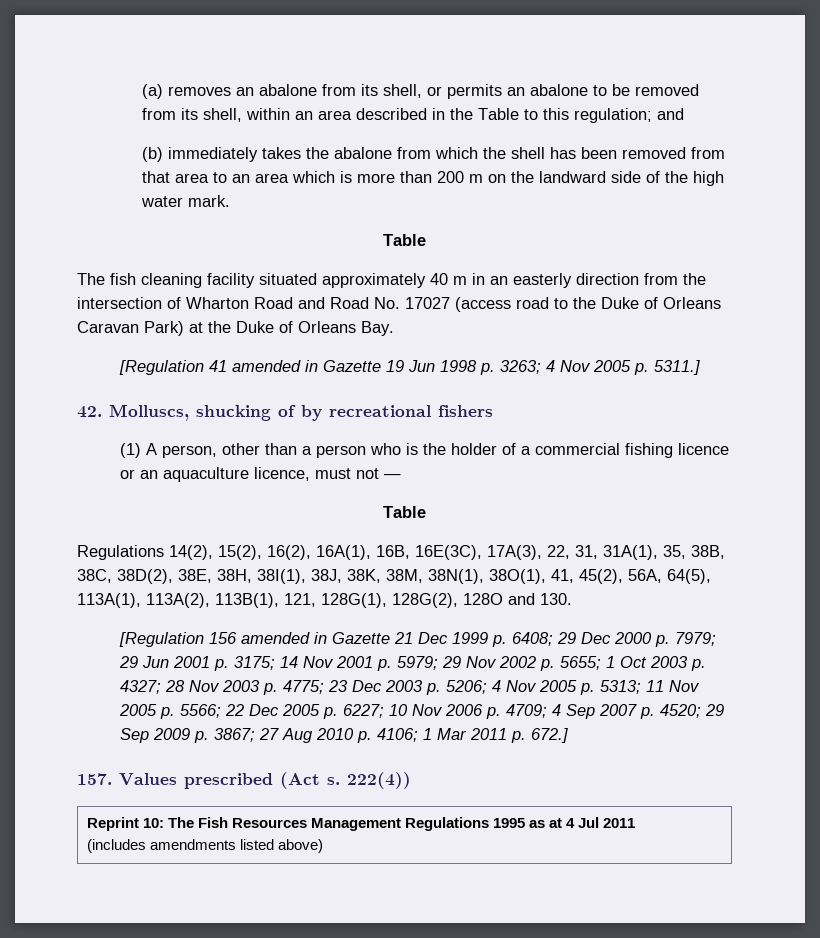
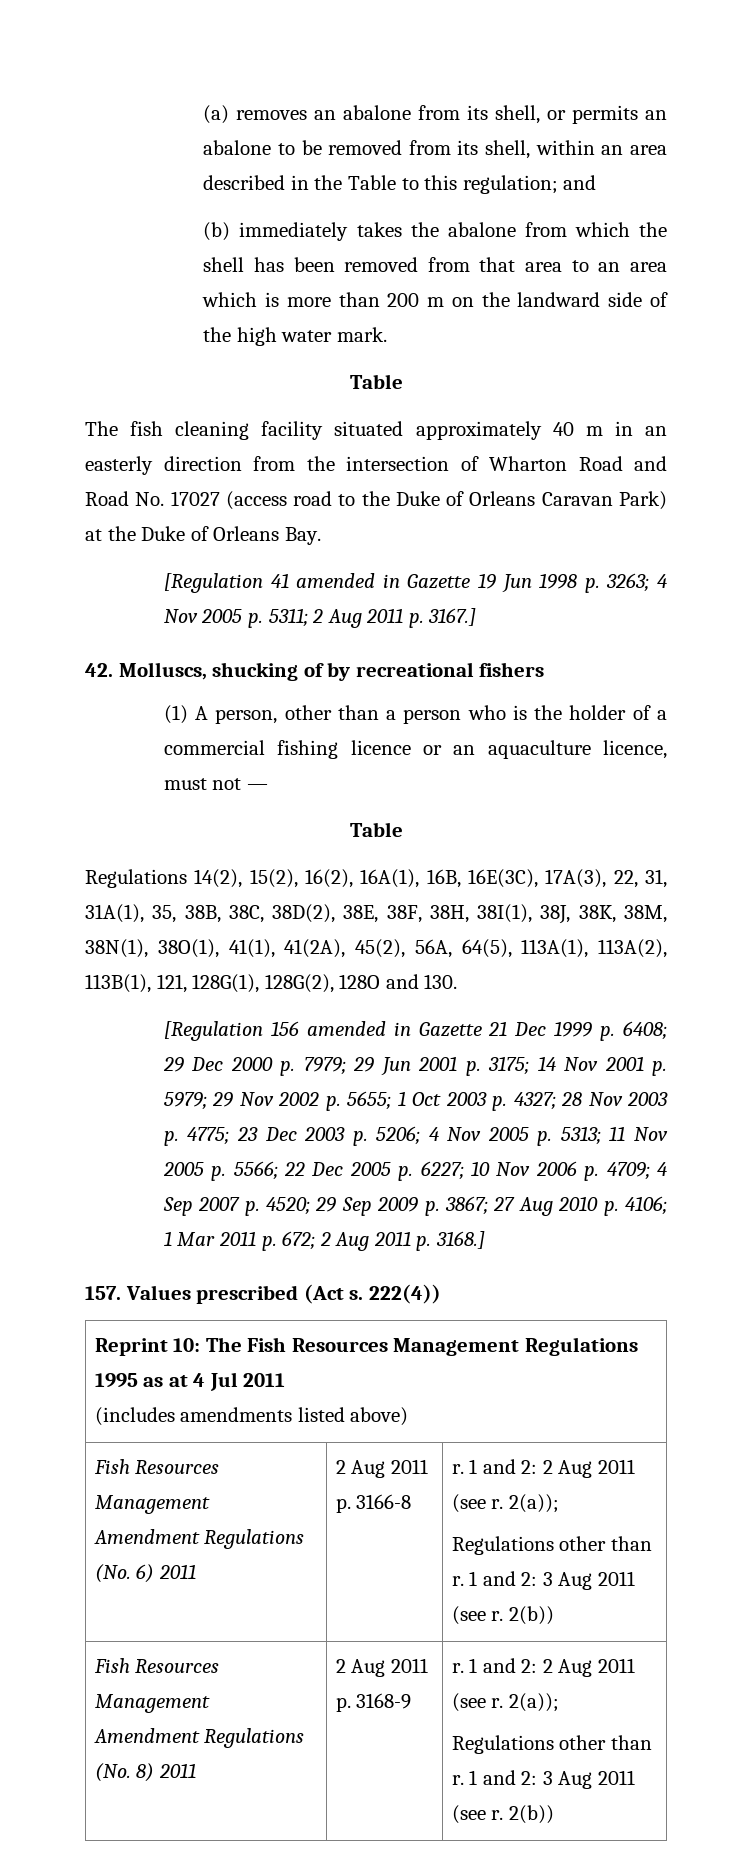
- [Regulation 41 amended in Gazette 19 Jun 1998 p. 3263; 4 Nov 2005 p. 5311.]
+ [Regulation 41 amended in Gazette 19 Jun 1998 p. 3263; 4 Nov 2005 p. 5311; 2 Aug 2011 p. 3167.]
- Regulations 14(2), 15(2), 16(2), 16A(1), 16B, 16E(3C), 17A(3), 22, 31, 31A(1), 35, 38B, 38C, 38D(2), 38E, 38H, 38I(1), 38J, 38K, 38M, 38N(1), 38O(1), 41, 45(2), 56A, 64(5), 113A(1), 113A(2), 113B(1), 121, 128G(1), 128G(2), 128O and 130.
+ Regulations 14(2), 15(2), 16(2), 16A(1), 16B, 16E(3C), 17A(3), 22, 31, 31A(1), 35, 38B, 38C, 38D(2), 38E, 38F, 38H, 38I(1), 38J, 38K, 38M, 38N(1), 38O(1), 41(1), 41(2A), 45(2), 56A, 64(5), 113A(1), 113A(2), 113B(1), 121, 128G(1), 128G(2), 128O and 130.
- 1 Mar 2011 p. 672.]
+ 1 Mar 2011 p. 672; 2 Aug 2011 p. 3168.]
+ Fish Resources Management Amendment Regulations (No. 6) 2011 | 2 Aug 2011 p. 3166-8 | r. 1 and 2: 2 Aug 2011 (see r. 2(a));
+ Regulations other than r. 1 and 2: 3 Aug 2011 (see r. 2(b))
+ Fish Resources Management Amendment Regulations (No. 8) 2011 | 2 Aug 2011 p. 3168-9 | r. 1 and 2: 2 Aug 2011 (see r. 2(a));
+ Regulations other than r. 1 and 2: 3 Aug 2011 (see r. 2(b))

